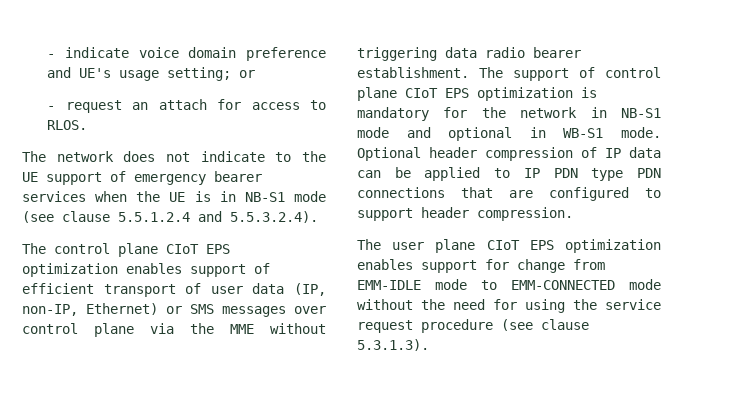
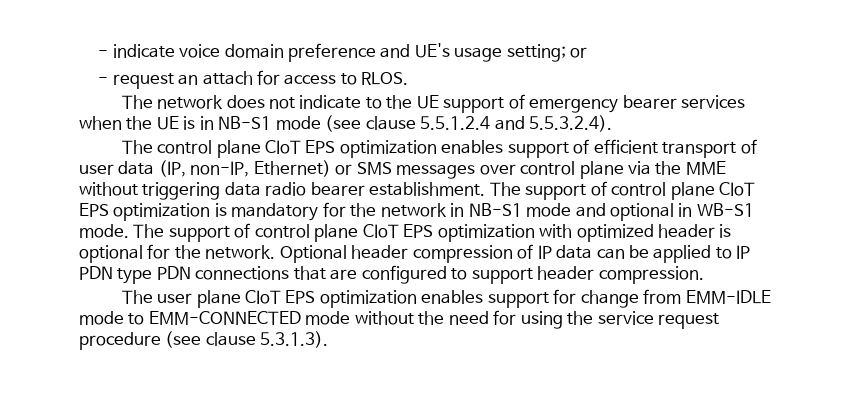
+ The support of control plane CIoT EPS optimization with optimized header is optional for the network.

